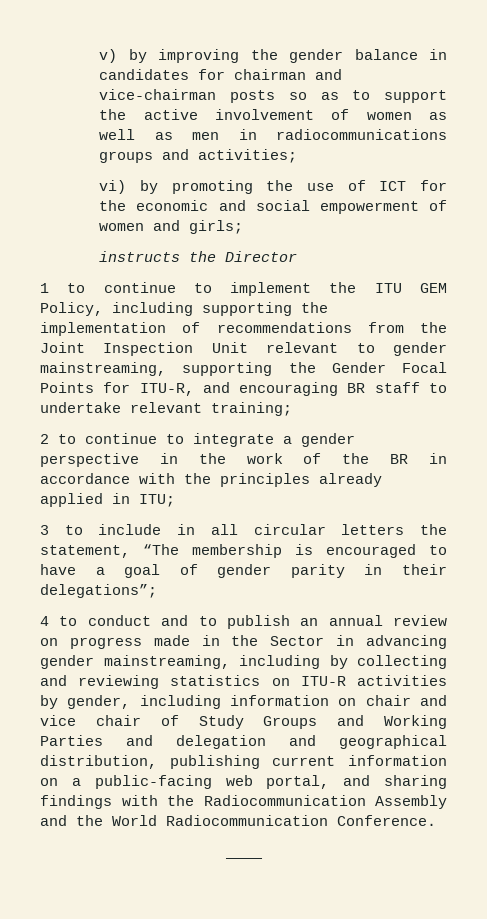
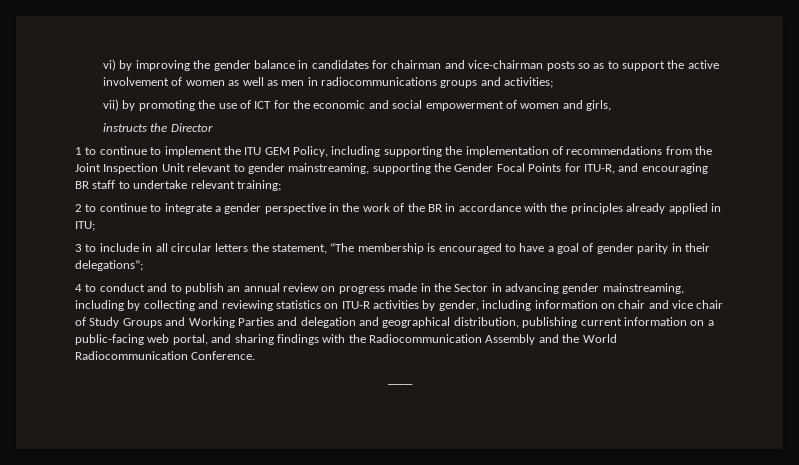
- v) by improving the gender balance in candidates for chairman and vice-chairman posts so as to support the active involvement of women as well as men in radiocommunications groups and activities;
+ vi) by improving the gender balance in candidates for chairman and vice-chairman posts so as to support the active involvement of women as well as men in radiocommunications groups and activities;
- vi) by promoting the use of ICT for the economic and social empowerment of women and girls;
+ vii) by promoting the use of ICT for the economic and social empowerment of women and girls,

